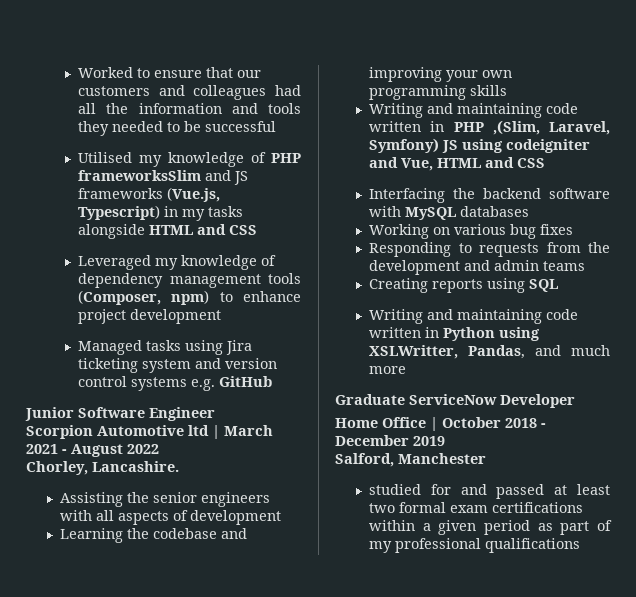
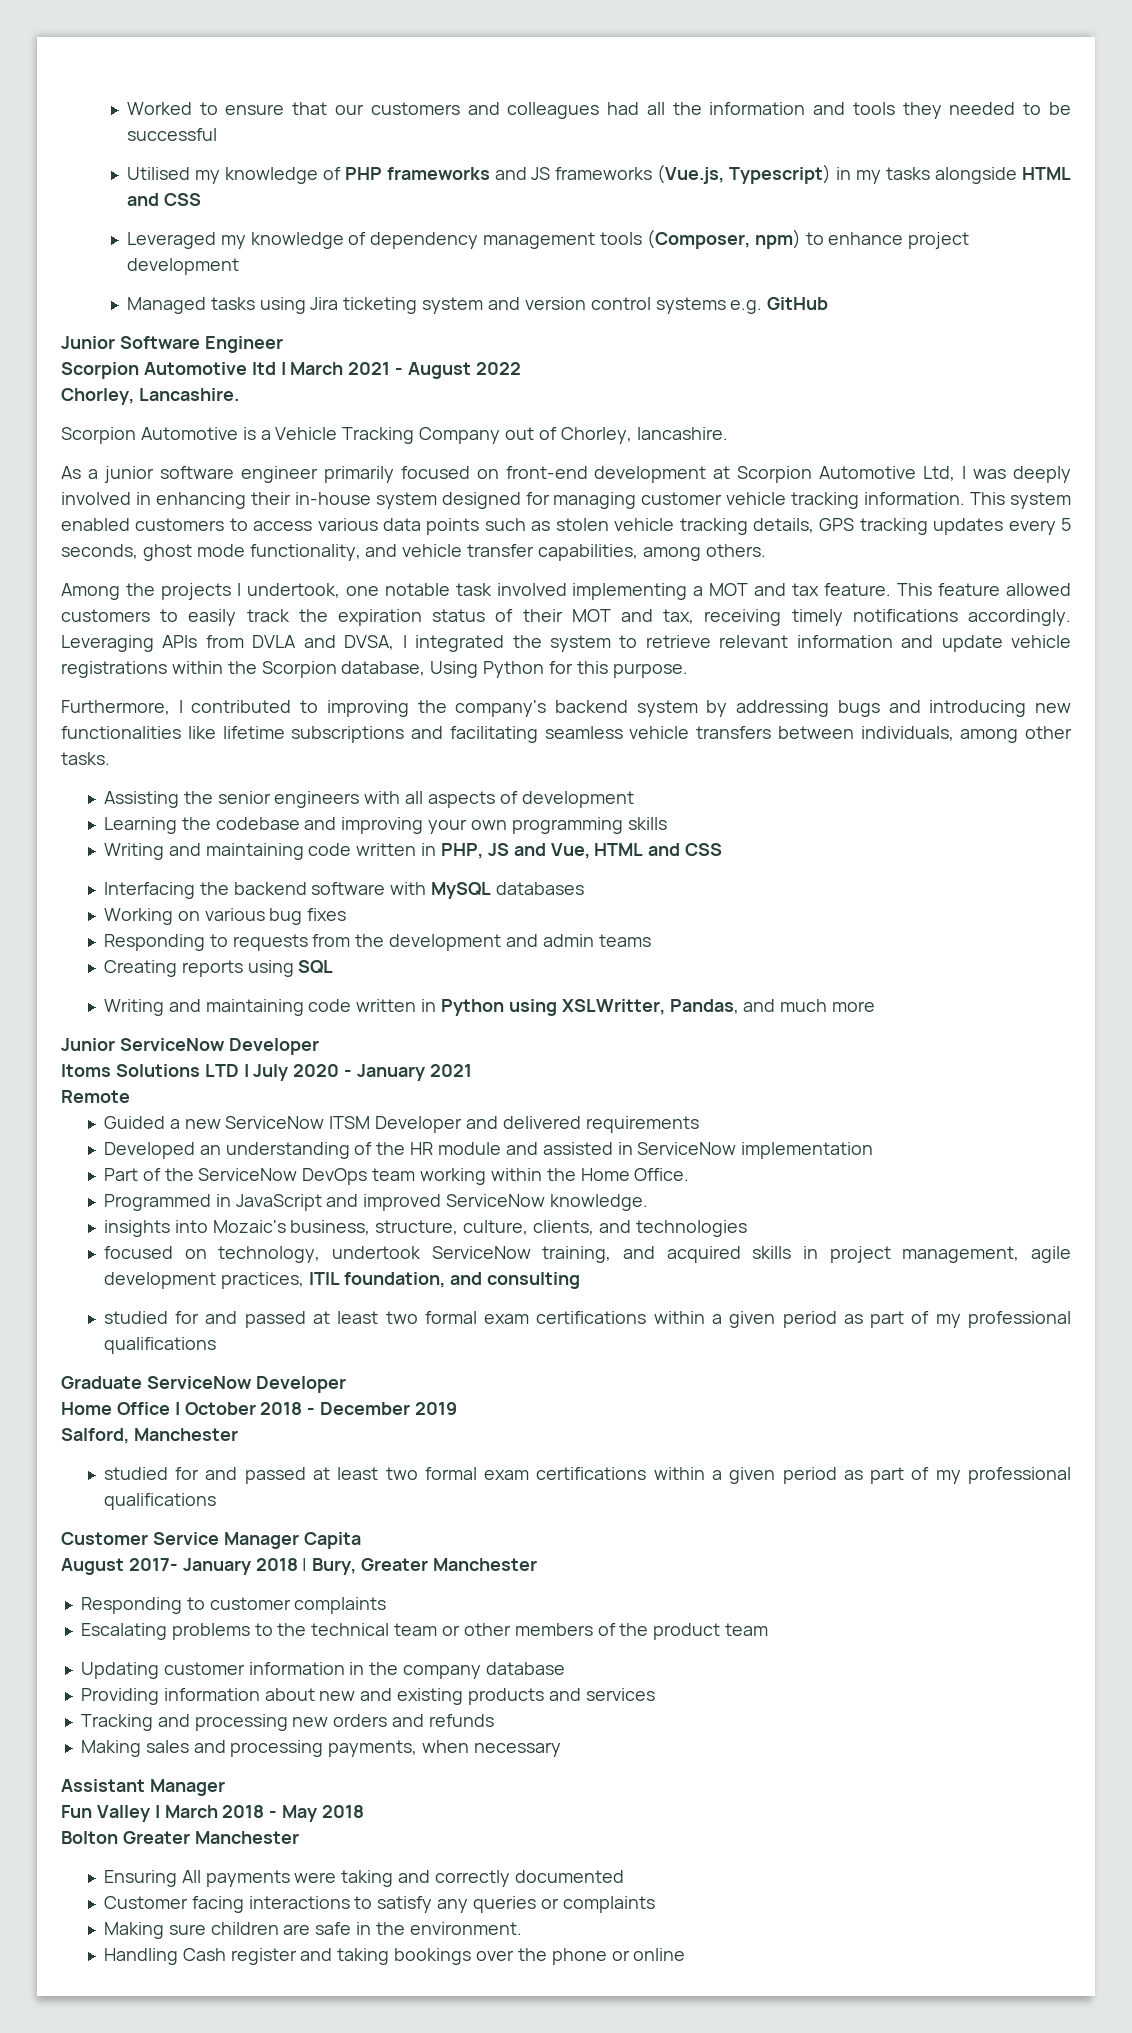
- Utilised my knowledge of PHP frameworksSlim and JS frameworks (Vue.js, Typescript) in my tasks alongside HTML and CSS
+ Utilised my knowledge of PHP frameworks and JS frameworks (Vue.js, Typescript) in my tasks alongside HTML and CSS
+ Scorpion Automotive is a Vehicle Tracking Company out of Chorley, lancashire.
+ As a junior software engineer primarily focused on front-end development at Scorpion Automotive Ltd, I was deeply involved in enhancing their in-house system designed for managing customer vehicle tracking information. This system enabled customers to access various data points such as stolen vehicle tracking details, GPS tracking updates every 5 seconds, ghost mode functionality, and vehicle transfer capabilities, among others.
+ Among the projects I undertook, one notable task involved implementing a MOT and tax feature. This feature allowed customers to easily track the expiration status of their MOT and tax, receiving timely notifications accordingly. Leveraging APIs from DVLA and DVSA, I integrated the system to retrieve relevant information and update vehicle registrations within the Scorpion database, Using Python for this purpose.
+ Furthermore, I contributed to improving the company's backend system by addressing bugs and introducing new functionalities like lifetime subscriptions and facilitating seamless vehicle transfers between individuals, among other tasks.
- Writing and maintaining code written in PHP ,(Slim, Laravel, Symfony) JS using codeigniter and Vue, HTML and CSS
+ Writing and maintaining code written in PHP, JS and Vue, HTML and CSS
+ Junior ServiceNow Developer
+ Itoms Solutions LTD | July 2020 - January 2021
+ Remote
+ Guided a new ServiceNow ITSM Developer and delivered requirements
+ Developed an understanding of the HR module and assisted in ServiceNow implementation
+ Part of the ServiceNow DevOps team working within the Home Office.
+ Programmed in JavaScript and improved ServiceNow knowledge.
+ insights into Mozaic's business, structure, culture, clients, and technologies
+ focused on technology, undertook ServiceNow training, and acquired skills in project management, agile development practices, ITIL foundation, and consulting
+ studied for and passed at least two formal exam certifications within a given period as part of my professional qualifications
+ Customer Service Manager Capita
+ August 2017- January 2018 | Bury, Greater Manchester
+ Responding to customer complaints
+ Escalating problems to the technical team or other members of the product team
+ Updating customer information in the company database
+ Providing information about new and existing products and services
+ Tracking and processing new orders and refunds
+ Making sales and processing payments, when necessary
+ Assistant Manager
+ Fun Valley | March 2018 - May 2018
+ Bolton Greater Manchester
+ Ensuring All payments were taking and correctly documented
+ Customer facing interactions to satisfy any queries or complaints
+ Making sure children are safe in the environment.
+ Handling Cash register and taking bookings over the phone or online

